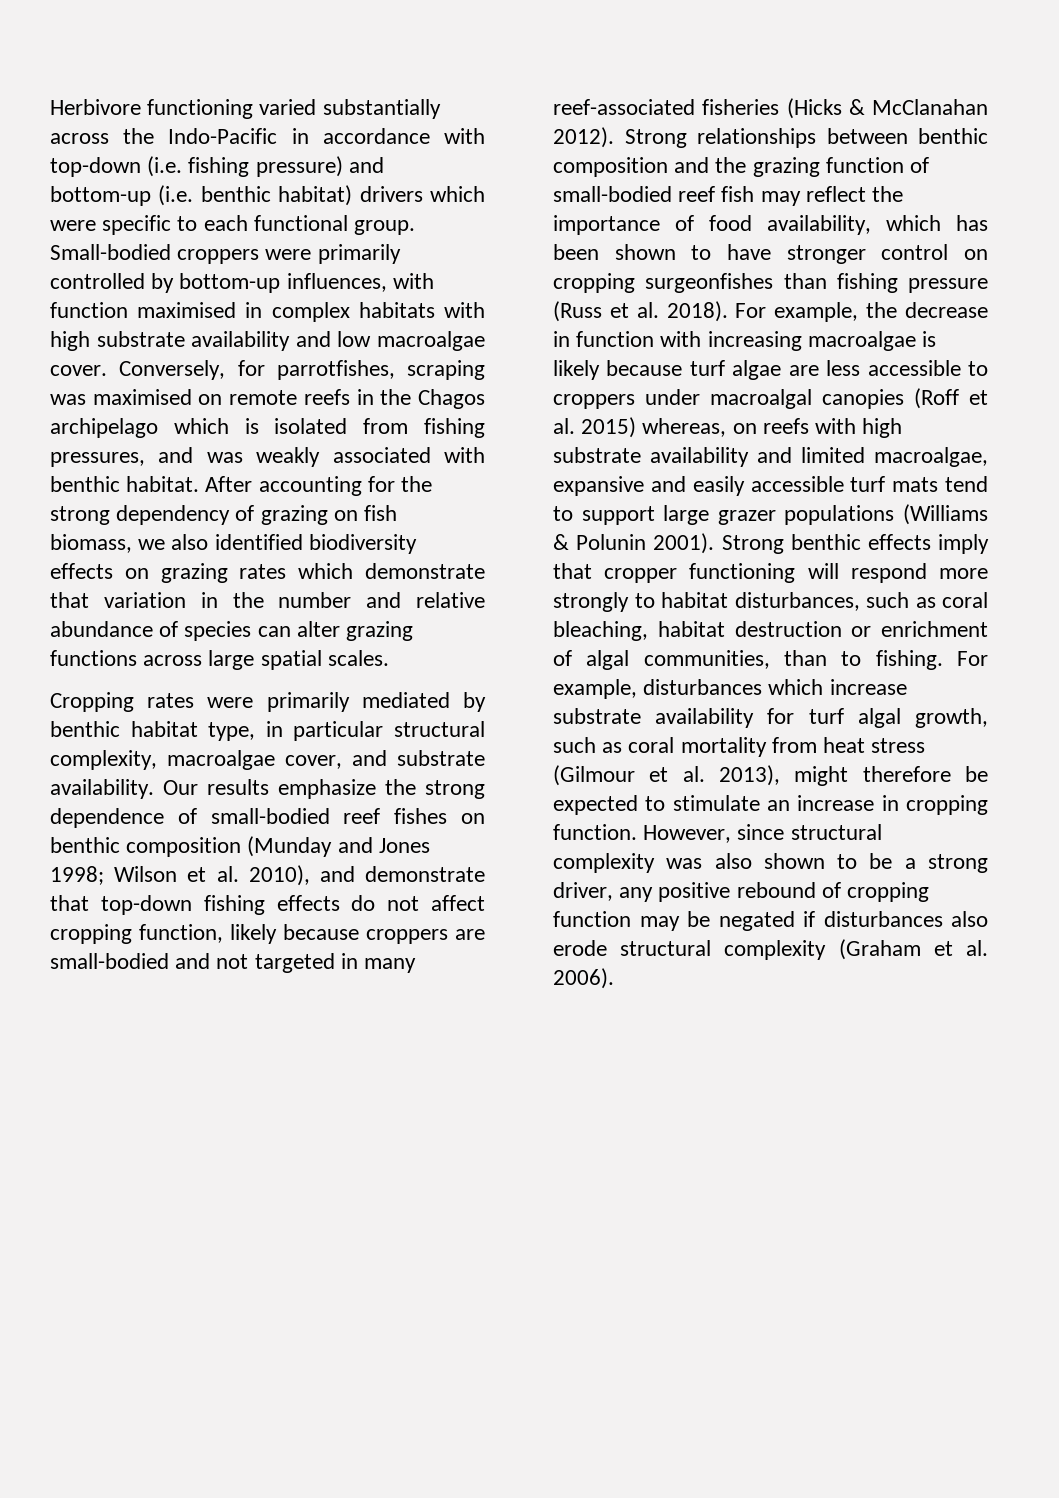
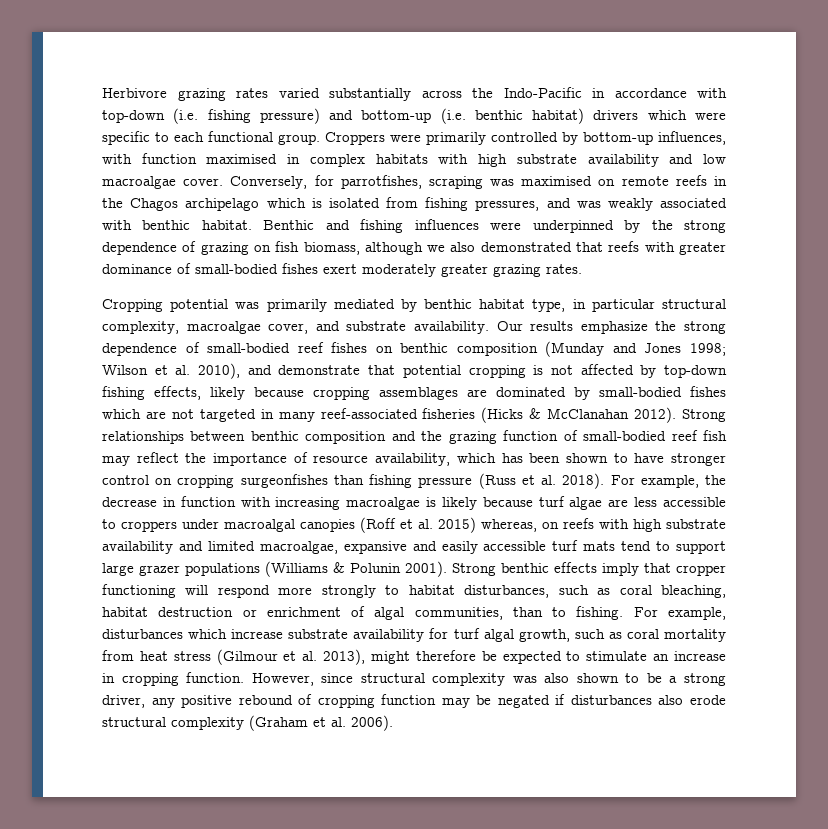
- Herbivore functioning varied substantially across the Indo-Pacific in accordance with top-down (i.e. fishing pressure) and bottom-up (i.e. benthic habitat) drivers which were specific to each functional group.
+ Herbivore grazing rates varied substantially across the Indo-Pacific in accordance with top-down (i.e. fishing pressure) and bottom-up (i.e. benthic habitat) drivers which were specific to each functional group.
- Small-bodied croppers were primarily controlled by bottom-up influences, with function maximised in complex habitats with high substrate availability and low macroalgae cover.
+ Croppers were primarily controlled by bottom-up influences, with function maximised in complex habitats with high substrate availability and low macroalgae cover.
- After accounting for the strong dependency of grazing on fish biomass, we also identified biodiversity effects on grazing rates which demonstrate that variation in the number and relative abundance of species can alter grazing functions across large spatial scales.
+ Benthic and fishing influences were underpinned by the strong dependence of grazing on fish biomass, although we also demonstrated that reefs with greater dominance of small-bodied fishes exert moderately greater grazing rates.
- Cropping rates were primarily mediated by benthic habitat type, in particular structural complexity, macroalgae cover, and substrate availability.
+ Cropping potential was primarily mediated by benthic habitat type, in particular structural complexity, macroalgae cover, and substrate availability.
- Our results emphasize the strong dependence of small-bodied reef fishes on benthic composition (Munday and Jones 1998; Wilson et al. 2010), and demonstrate that top-down fishing effects do not affect cropping function, likely because croppers are small-bodied and not targeted in many reef-associated fisheries (Hicks & McClanahan 2012).
+ Our results emphasize the strong dependence of small-bodied reef fishes on benthic composition (Munday and Jones 1998; Wilson et al. 2010), and demonstrate that potential cropping is not affected by top-down fishing effects, likely because cropping assemblages are dominated by small-bodied fishes which are not targeted in many reef-associated fisheries (Hicks & McClanahan 2012).
- Strong relationships between benthic composition and the grazing function of small-bodied reef fish may reflect the importance of food availability, which has been shown to have stronger control on cropping surgeonfishes than fishing pressure (Russ et al. 2018).
+ Strong relationships between benthic composition and the grazing function of small-bodied reef fish may reflect the importance of resource availability, which has been shown to have stronger control on cropping surgeonfishes than fishing pressure (Russ et al. 2018).

